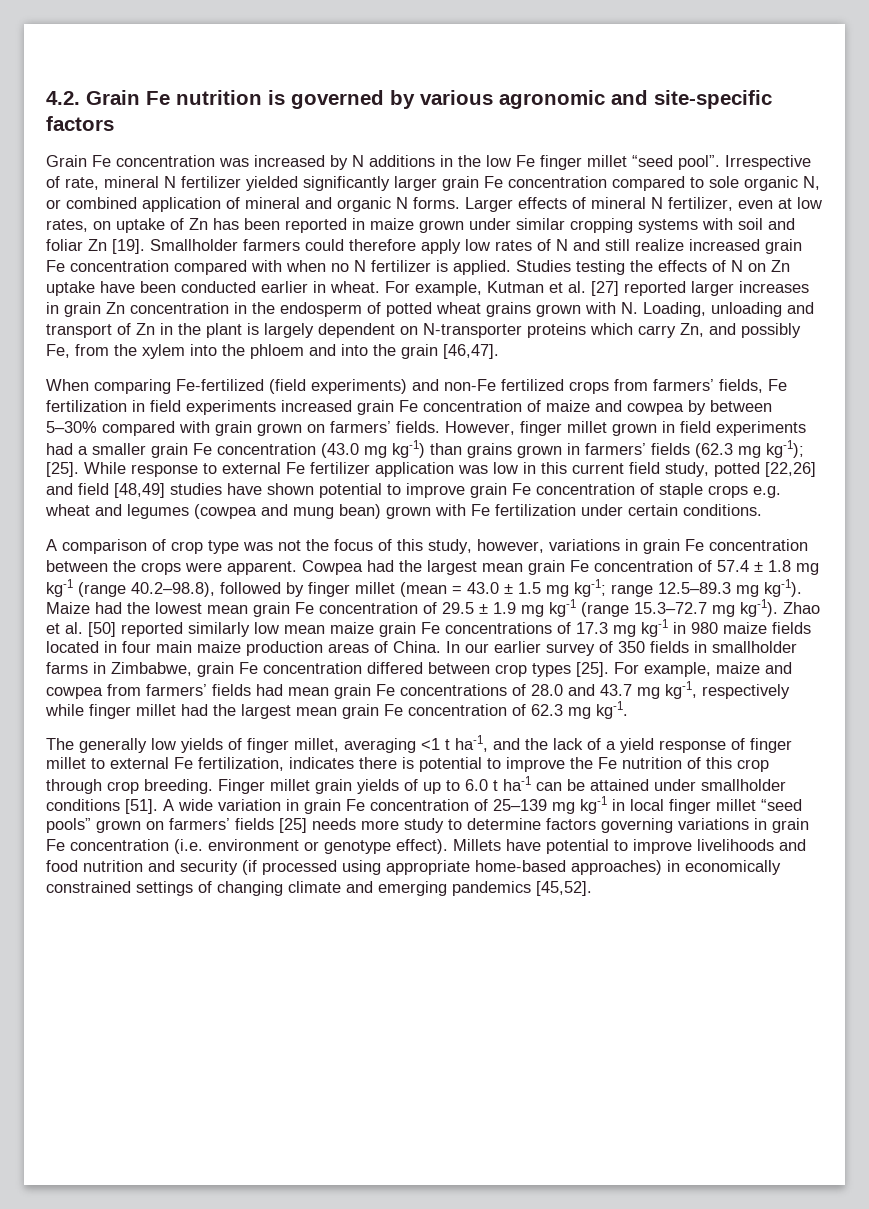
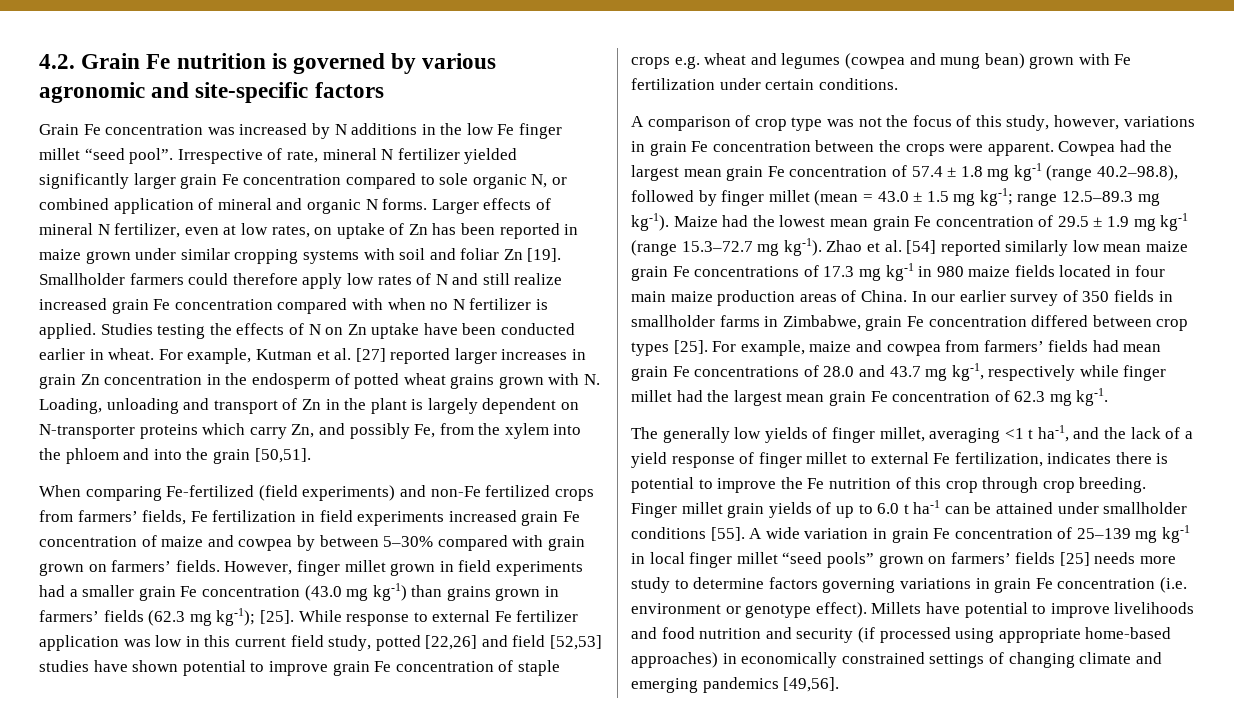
- For example, Kutman et al. [27] reported larger increases in grain Zn concentration in the endosperm of potted wheat grains grown with N. Loading, unloading and transport of Zn in the plant is largely dependent on N-transporter proteins which carry Zn, and possibly Fe, from the xylem into the phloem and into the grain [46,47].
+ For example, Kutman et al. [27] reported larger increases in grain Zn concentration in the endosperm of potted wheat grains grown with N. Loading, unloading and transport of Zn in the plant is largely dependent on N-transporter proteins which carry Zn, and possibly Fe, from the xylem into the phloem and into the grain [50,51].
- While response to external Fe fertilizer application was low in this current field study, potted [22,26] and field [48,49] studies have shown potential to improve grain Fe concentration of staple crops e.g. wheat and legumes (cowpea and mung bean) grown with Fe fertilization under certain conditions.
+ While response to external Fe fertilizer application was low in this current field study, potted [22,26] and field [52,53] studies have shown potential to improve grain Fe concentration of staple crops e.g. wheat and legumes (cowpea and mung bean) grown with Fe fertilization under certain conditions.
- Zhao et al. [50] reported similarly low mean maize grain Fe concentrations of 17.3 mg kg-1 in 980 maize fields located in four main maize production areas of China.
+ Zhao et al. [54] reported similarly low mean maize grain Fe concentrations of 17.3 mg kg-1 in 980 maize fields located in four main maize production areas of China.
- Finger millet grain yields of up to 6.0 t ha-1 can be attained under smallholder conditions [51].
+ Finger millet grain yields of up to 6.0 t ha-1 can be attained under smallholder conditions [55].
- Millets have potential to improve livelihoods and food nutrition and security (if processed using appropriate home-based approaches) in economically constrained settings of changing climate and emerging pandemics [45,52].
+ Millets have potential to improve livelihoods and food nutrition and security (if processed using appropriate home-based approaches) in economically constrained settings of changing climate and emerging pandemics [49,56].

